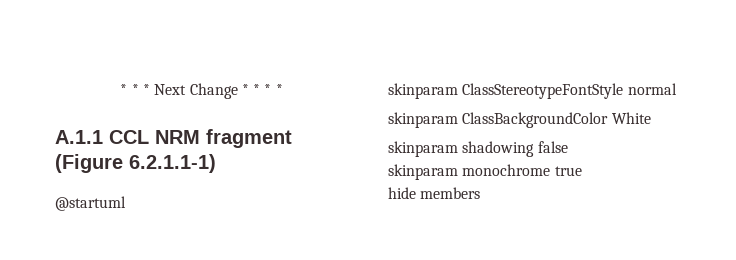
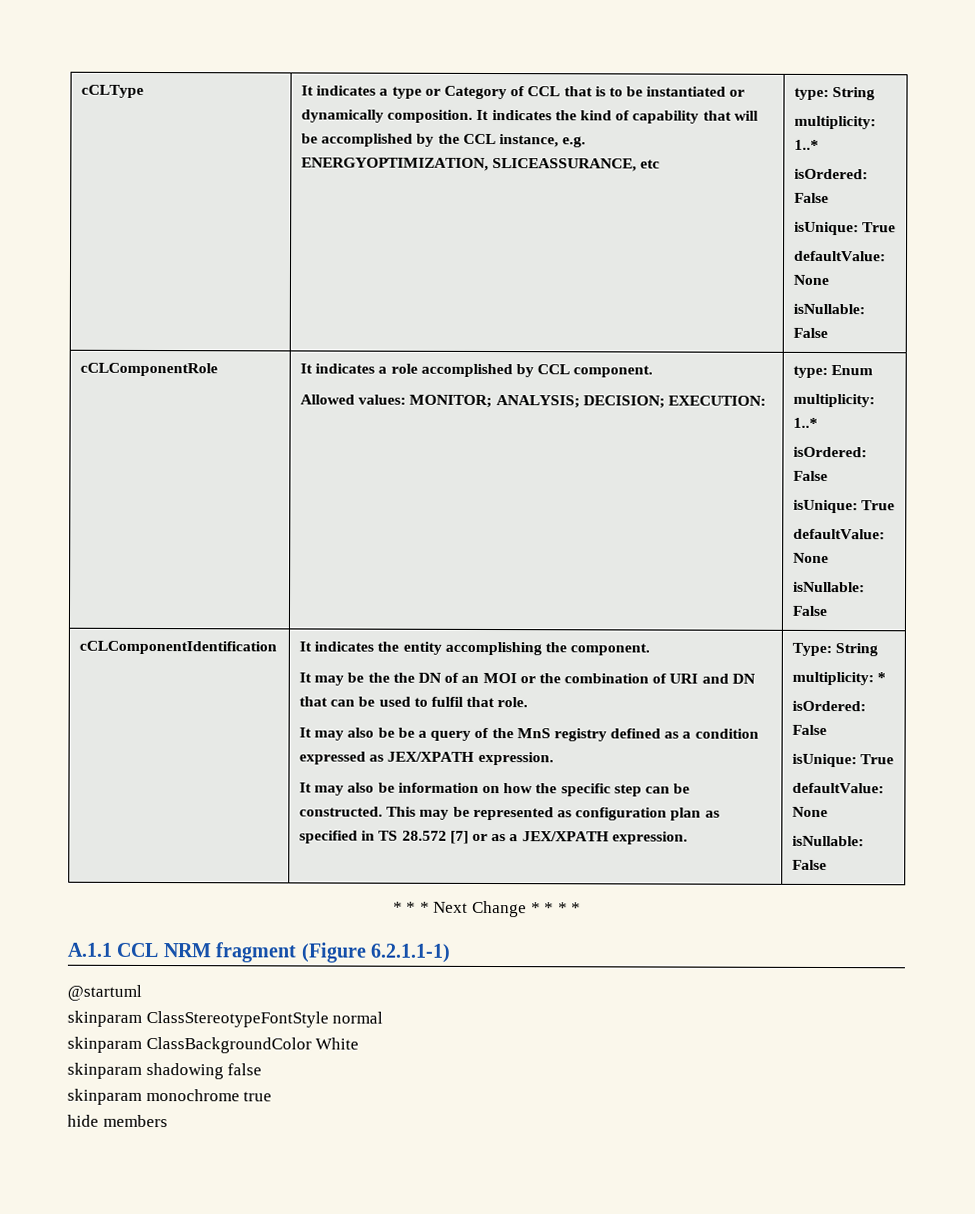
+ cCLType | It indicates a type or Category of CCL that is to be instantiated or dynamically composition. It indicates the kind of capability that will be accomplished by the CCL instance, e.g. ENERGYOPTIMIZATION, SLICEASSURANCE, etc | type: String
+ multiplicity: 1..*
+ isOrdered: False
+ isUnique: True
+ defaultValue: None
+ isNullable: False
+ cCLComponentRole | It indicates a role accomplished by CCL component.
+ Allowed values: MONITOR; ANALYSIS; DECISION; EXECUTION: | type: Enum
+ multiplicity: 1..*
+ isOrdered: False
+ isUnique: True
+ defaultValue: None
+ isNullable: False
+ cCLComponentIdentification | It indicates the entity accomplishing the component.
+ It may be the the DN of an MOI or the combination of URI and DN that can be used to fulfil that role.
+ It may also be be a query of the MnS registry defined as a condition expressed as JEX/XPATH expression.
+ It may also be information on how the specific step can be constructed. This may be represented as configuration plan as specified in TS 28.572 [7] or as a JEX/XPATH expression. | Type: String
+ multiplicity: *
+ isOrdered: False
+ isUnique: True
+ defaultValue: None
+ isNullable: False

